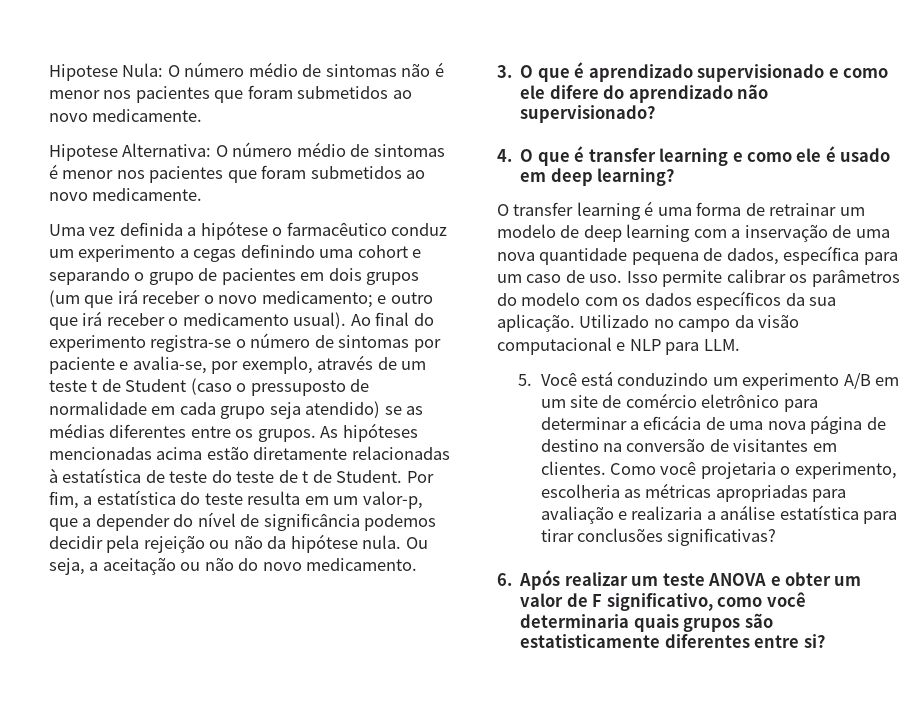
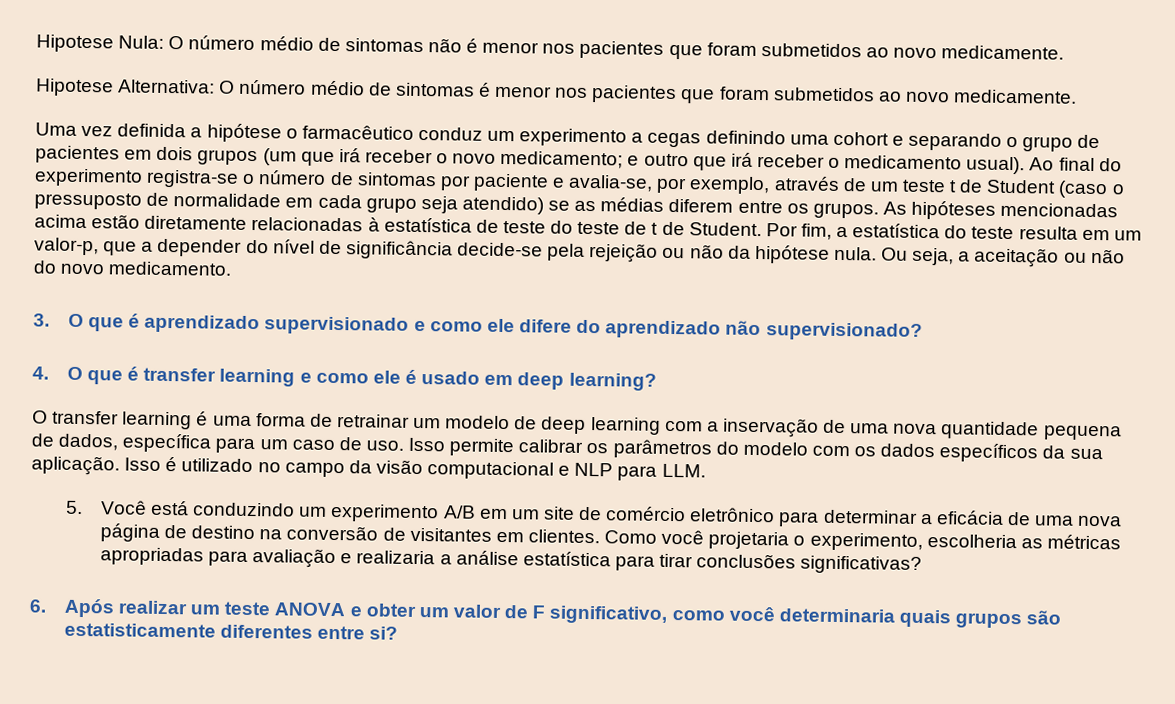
- Ao final do experimento registra-se o número de sintomas por paciente e avalia-se, por exemplo, através de um teste t de Student (caso o pressuposto de normalidade em cada grupo seja atendido) se as médias diferentes entre os grupos.
+ Ao final do experimento registra-se o número de sintomas por paciente e avalia-se, por exemplo, através de um teste t de Student (caso o pressuposto de normalidade em cada grupo seja atendido) se as médias diferem entre os grupos.
- Por fim, a estatística do teste resulta em um valor-p, que a depender do nível de significância podemos decidir pela rejeição ou não da hipótese nula.
+ Por fim, a estatística do teste resulta em um valor-p, que a depender do nível de significância decide-se pela rejeição ou não da hipótese nula.
- Utilizado no campo da visão computacional e NLP para LLM.
+ Isso é utilizado no campo da visão computacional e NLP para LLM.

